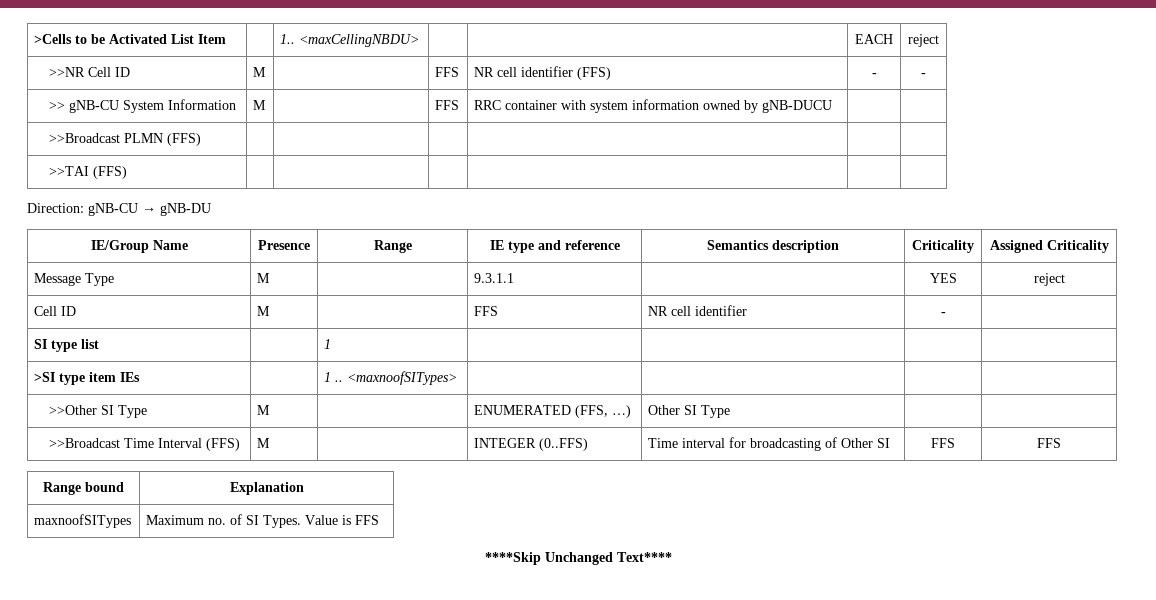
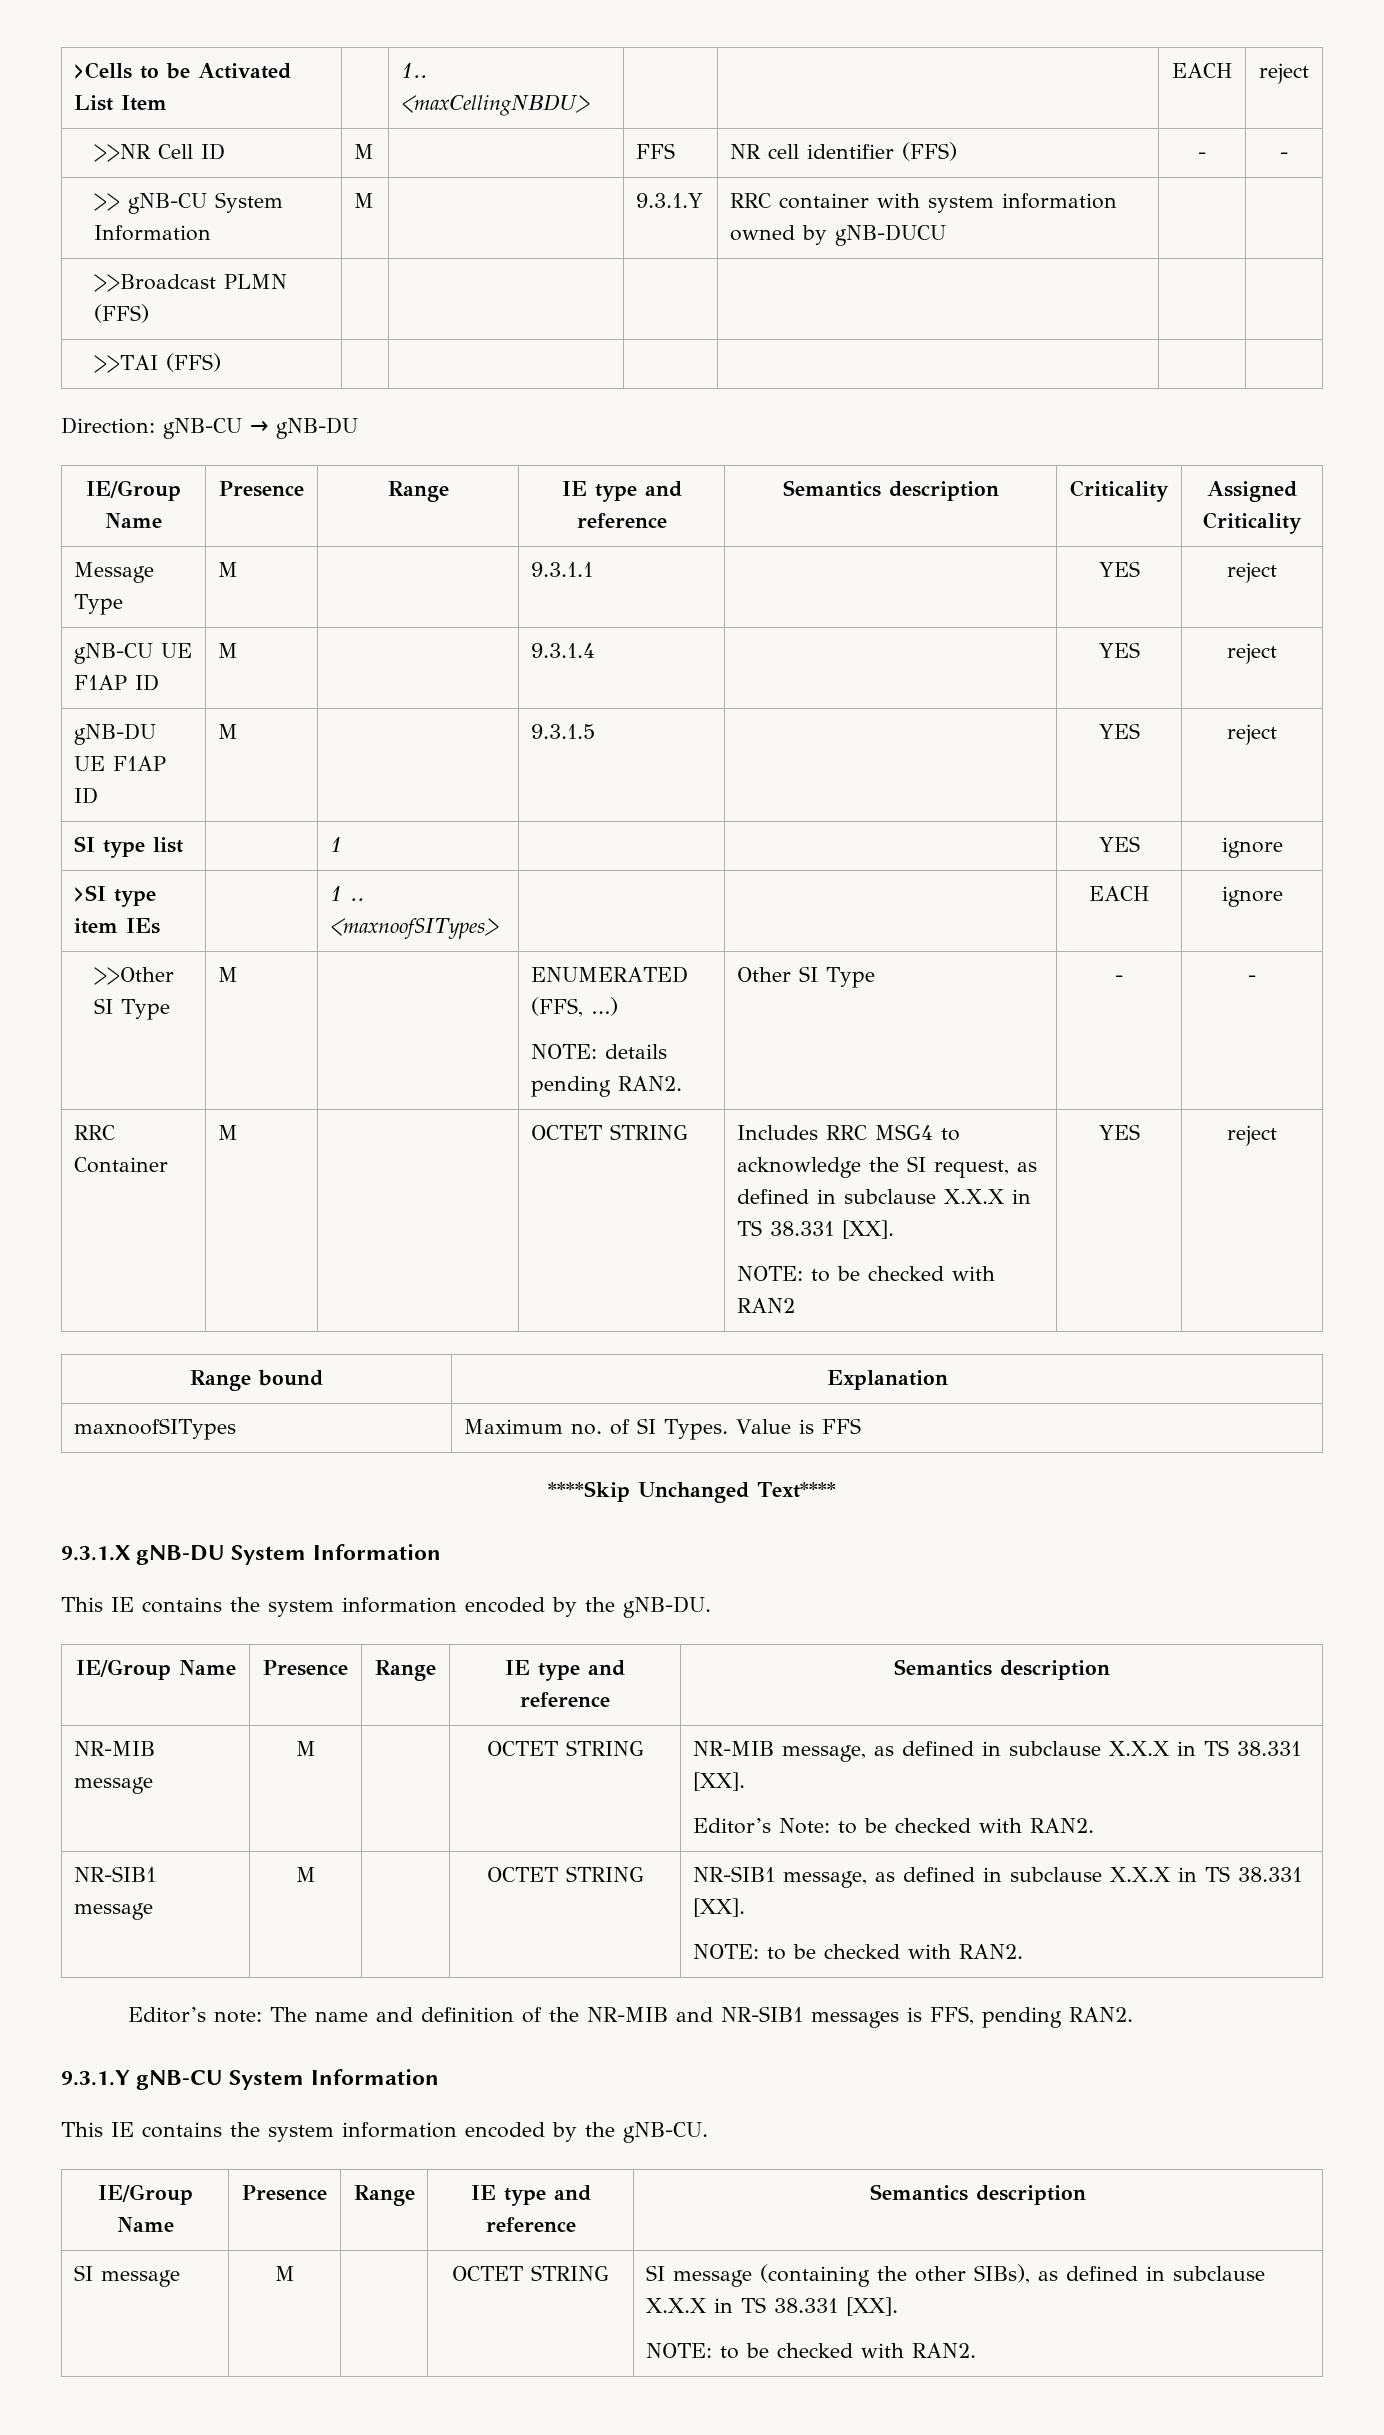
- >> gNB-CU System Information | M | | FFS | RRC container with system information owned by gNB-DUCU | |
+ >> gNB-CU System Information | M | | 9.3.1.Y | RRC container with system information owned by gNB-DUCU | |
- Cell ID | M | | FFS | NR cell identifier | - |
+ gNB-CU UE F1AP ID | M | | 9.3.1.4 | | YES | reject
+ gNB-DU UE F1AP ID | M | | 9.3.1.5 | | YES | reject
- SI type list | | 1 | | | |
+ SI type list | | 1 | | | YES | ignore
- >SI type item IEs | | 1 .. <maxnoofSITypes> | | | |
+ >SI type item IEs | | 1 .. <maxnoofSITypes> | | | EACH | ignore
- >>Other SI Type | M | | ENUMERATED (FFS, …) | Other SI Type | |
- >>Broadcast Time Interval (FFS) | M | | INTEGER (0..FFS) | Time interval for broadcasting of Other SI | FFS | FFS
+ >>Other SI Type | M | | ENUMERATED (FFS, …)
+ NOTE: details pending RAN2. | Other SI Type | - | -
+ RRC Container | M | | OCTET STRING | Includes RRC MSG4 to acknowledge the SI request, as defined in subclause X.X.X in TS 38.331 [XX].
+ NOTE: to be checked with RAN2 | YES | reject
+ 9.3.1.X gNB-DU System Information
+ This IE contains the system information encoded by the gNB-DU.
+ IE/Group Name | Presence | Range | IE type and reference | Semantics description
+ NR-MIB message | M | | OCTET STRING | NR-MIB message, as defined in subclause X.X.X in TS 38.331 [XX].
+ Editor’s Note: to be checked with RAN2.
+ NR-SIB1 message | M | | OCTET STRING | NR-SIB1 message, as defined in subclause X.X.X in TS 38.331 [XX].
+ NOTE: to be checked with RAN2.
+ Editor’s note: The name and definition of the NR-MIB and NR-SIB1 messages is FFS, pending RAN2.
+ 9.3.1.Y gNB-CU System Information
+ This IE contains the system information encoded by the gNB-CU.
+ IE/Group Name | Presence | Range | IE type and reference | Semantics description
+ SI message | M | | OCTET STRING | SI message (containing the other SIBs), as defined in subclause X.X.X in TS 38.331 [XX].
+ NOTE: to be checked with RAN2.

